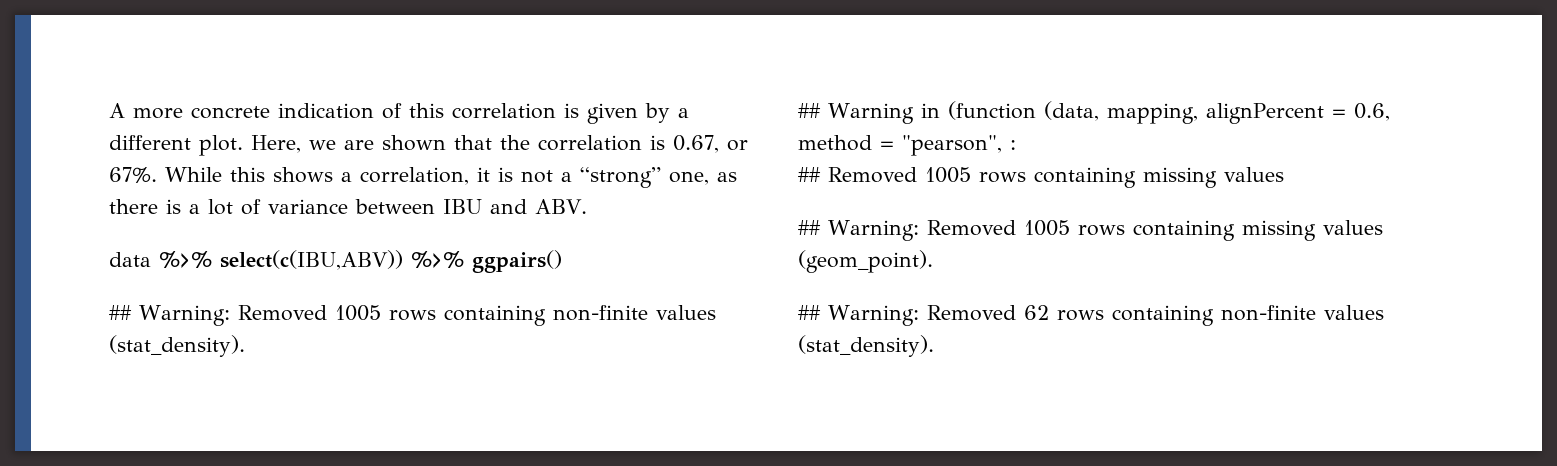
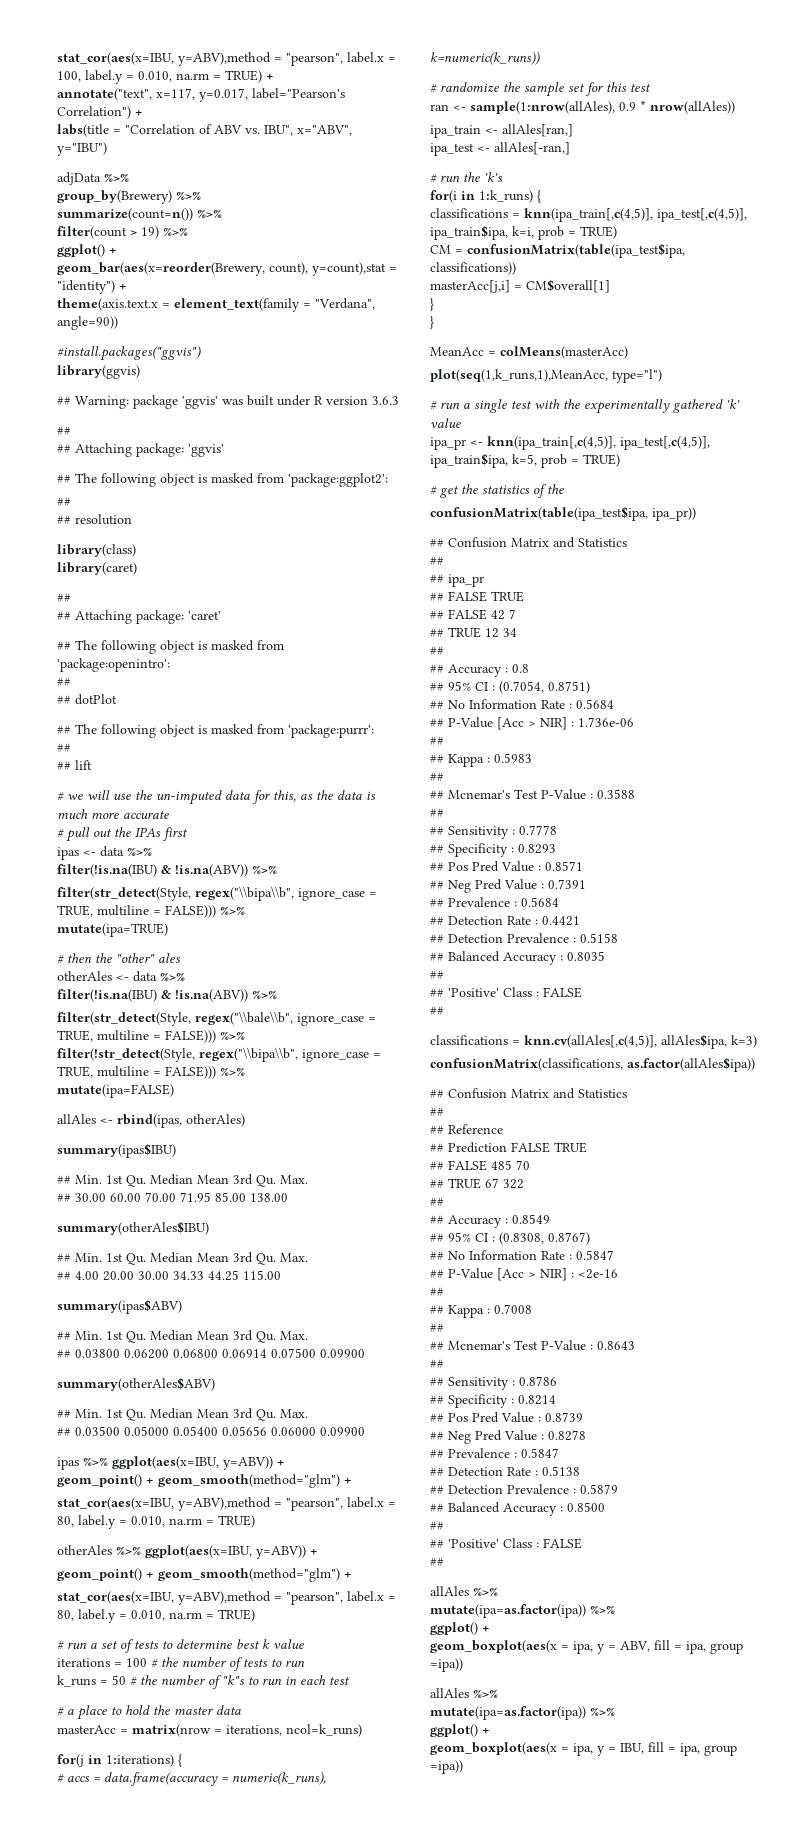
- A more concrete indication of this correlation is given by a different plot. Here, we are shown that the correlation is 0.67, or 67%. While this shows a correlation, it is not a “strong” one, as there is a lot of variance between IBU and ABV.
- data %>% select(c(IBU,ABV)) %>% ggpairs()
- ## Warning: Removed 1005 rows containing non-finite values (stat_density).
- ## Warning in (function (data, mapping, alignPercent = 0.6, method = "pearson", :
- ## Removed 1005 rows containing missing values
- ## Warning: Removed 1005 rows containing missing values (geom_point).
- ## Warning: Removed 62 rows containing non-finite values (stat_density).
+ stat_cor(aes(x=IBU, y=ABV),method = "pearson", label.x = 100, label.y = 0.010, na.rm = TRUE) +
+ annotate("text", x=117, y=0.017, label="Pearson's Correlation") +
+ labs(title = "Correlation of ABV vs. IBU", x="ABV", y="IBU")
+ adjData %>%
+ group_by(Brewery) %>%
+ summarize(count=n()) %>%
+ filter(count > 19) %>%
+ ggplot() +
+ geom_bar(aes(x=reorder(Brewery, count), y=count),stat = "identity") +
+ theme(axis.text.x = element_text(family = "Verdana", angle=90))
+ #install.packages("ggvis")
+ library(ggvis)
+ ## Warning: package 'ggvis' was built under R version 3.6.3
+ ##
+ ## Attaching package: 'ggvis'
+ ## The following object is masked from 'package:ggplot2':
+ ##
+ ## resolution
+ library(class)
+ library(caret)
+ ##
+ ## Attaching package: 'caret'
+ ## The following object is masked from 'package:openintro':
+ ##
+ ## dotPlot
+ ## The following object is masked from 'package:purrr':
+ ##
+ ## lift
+ # we will use the un-imputed data for this, as the data is much more accurate
+ # pull out the IPAs first
+ ipas <- data %>%
+ filter(!is.na(IBU) & !is.na(ABV)) %>%
+ filter(str_detect(Style, regex("\\bipa\\b", ignore_case = TRUE, multiline = FALSE))) %>%
+ mutate(ipa=TRUE)
+ # then the "other" ales
+ otherAles <- data %>%
+ filter(!is.na(IBU) & !is.na(ABV)) %>%
+ filter(str_detect(Style, regex("\\bale\\b", ignore_case = TRUE, multiline = FALSE))) %>%
+ filter(!str_detect(Style, regex("\\bipa\\b", ignore_case = TRUE, multiline = FALSE))) %>%
+ mutate(ipa=FALSE)
+ allAles <- rbind(ipas, otherAles)
+ summary(ipas$IBU)
+ ## Min. 1st Qu. Median Mean 3rd Qu. Max.
+ ## 30.00 60.00 70.00 71.95 85.00 138.00
+ summary(otherAles$IBU)
+ ## Min. 1st Qu. Median Mean 3rd Qu. Max.
+ ## 4.00 20.00 30.00 34.33 44.25 115.00
+ summary(ipas$ABV)
+ ## Min. 1st Qu. Median Mean 3rd Qu. Max.
+ ## 0.03800 0.06200 0.06800 0.06914 0.07500 0.09900
+ summary(otherAles$ABV)
+ ## Min. 1st Qu. Median Mean 3rd Qu. Max.
+ ## 0.03500 0.05000 0.05400 0.05656 0.06000 0.09900
+ ipas %>% ggplot(aes(x=IBU, y=ABV)) +
+ geom_point() + geom_smooth(method="glm") +
+ stat_cor(aes(x=IBU, y=ABV),method = "pearson", label.x = 80, label.y = 0.010, na.rm = TRUE)
+ otherAles %>% ggplot(aes(x=IBU, y=ABV)) +
+ geom_point() + geom_smooth(method="glm") +
+ stat_cor(aes(x=IBU, y=ABV),method = "pearson", label.x = 80, label.y = 0.010, na.rm = TRUE)
+ # run a set of tests to determine best k value
+ iterations = 100 # the number of tests to run
+ k_runs = 50 # the number of "k"s to run in each test
+ # a place to hold the master data
+ masterAcc = matrix(nrow = iterations, ncol=k_runs)
+ for(j in 1:iterations) {
+ # accs = data.frame(accuracy = numeric(k_runs), k=numeric(k_runs))
+ # randomize the sample set for this test
+ ran <- sample(1:nrow(allAles), 0.9 * nrow(allAles))
+ ipa_train <- allAles[ran,]
+ ipa_test <- allAles[-ran,]
+ # run the 'k's
+ for(i in 1:k_runs) {
+ classifications = knn(ipa_train[,c(4,5)], ipa_test[,c(4,5)], ipa_train$ipa, k=i, prob = TRUE)
+ CM = confusionMatrix(table(ipa_test$ipa, classifications))
+ masterAcc[j,i] = CM$overall[1]
+ }
+ }
+ MeanAcc = colMeans(masterAcc)
+ plot(seq(1,k_runs,1),MeanAcc, type="l")
+ # run a single test with the experimentally gathered 'k' value
+ ipa_pr <- knn(ipa_train[,c(4,5)], ipa_test[,c(4,5)], ipa_train$ipa, k=5, prob = TRUE)
+ # get the statistics of the
+ confusionMatrix(table(ipa_test$ipa, ipa_pr))
+ ## Confusion Matrix and Statistics
+ ##
+ ## ipa_pr
+ ## FALSE TRUE
+ ## FALSE 42 7
+ ## TRUE 12 34
+ ##
+ ## Accuracy : 0.8
+ ## 95% CI : (0.7054, 0.8751)
+ ## No Information Rate : 0.5684
+ ## P-Value [Acc > NIR] : 1.736e-06
+ ##
+ ## Kappa : 0.5983
+ ##
+ ## Mcnemar's Test P-Value : 0.3588
+ ##
+ ## Sensitivity : 0.7778
+ ## Specificity : 0.8293
+ ## Pos Pred Value : 0.8571
+ ## Neg Pred Value : 0.7391
+ ## Prevalence : 0.5684
+ ## Detection Rate : 0.4421
+ ## Detection Prevalence : 0.5158
+ ## Balanced Accuracy : 0.8035
+ ##
+ ## 'Positive' Class : FALSE
+ ##
+ classifications = knn.cv(allAles[,c(4,5)], allAles$ipa, k=3)
+ confusionMatrix(classifications, as.factor(allAles$ipa))
+ ## Confusion Matrix and Statistics
+ ##
+ ## Reference
+ ## Prediction FALSE TRUE
+ ## FALSE 485 70
+ ## TRUE 67 322
+ ##
+ ## Accuracy : 0.8549
+ ## 95% CI : (0.8308, 0.8767)
+ ## No Information Rate : 0.5847
+ ## P-Value [Acc > NIR] : <2e-16
+ ##
+ ## Kappa : 0.7008
+ ##
+ ## Mcnemar's Test P-Value : 0.8643
+ ##
+ ## Sensitivity : 0.8786
+ ## Specificity : 0.8214
+ ## Pos Pred Value : 0.8739
+ ## Neg Pred Value : 0.8278
+ ## Prevalence : 0.5847
+ ## Detection Rate : 0.5138
+ ## Detection Prevalence : 0.5879
+ ## Balanced Accuracy : 0.8500
+ ##
+ ## 'Positive' Class : FALSE
+ ##
+ allAles %>%
+ mutate(ipa=as.factor(ipa)) %>%
+ ggplot() +
+ geom_boxplot(aes(x = ipa, y = ABV, fill = ipa, group =ipa))
+ allAles %>%
+ mutate(ipa=as.factor(ipa)) %>%
+ ggplot() +
+ geom_boxplot(aes(x = ipa, y = IBU, fill = ipa, group =ipa))

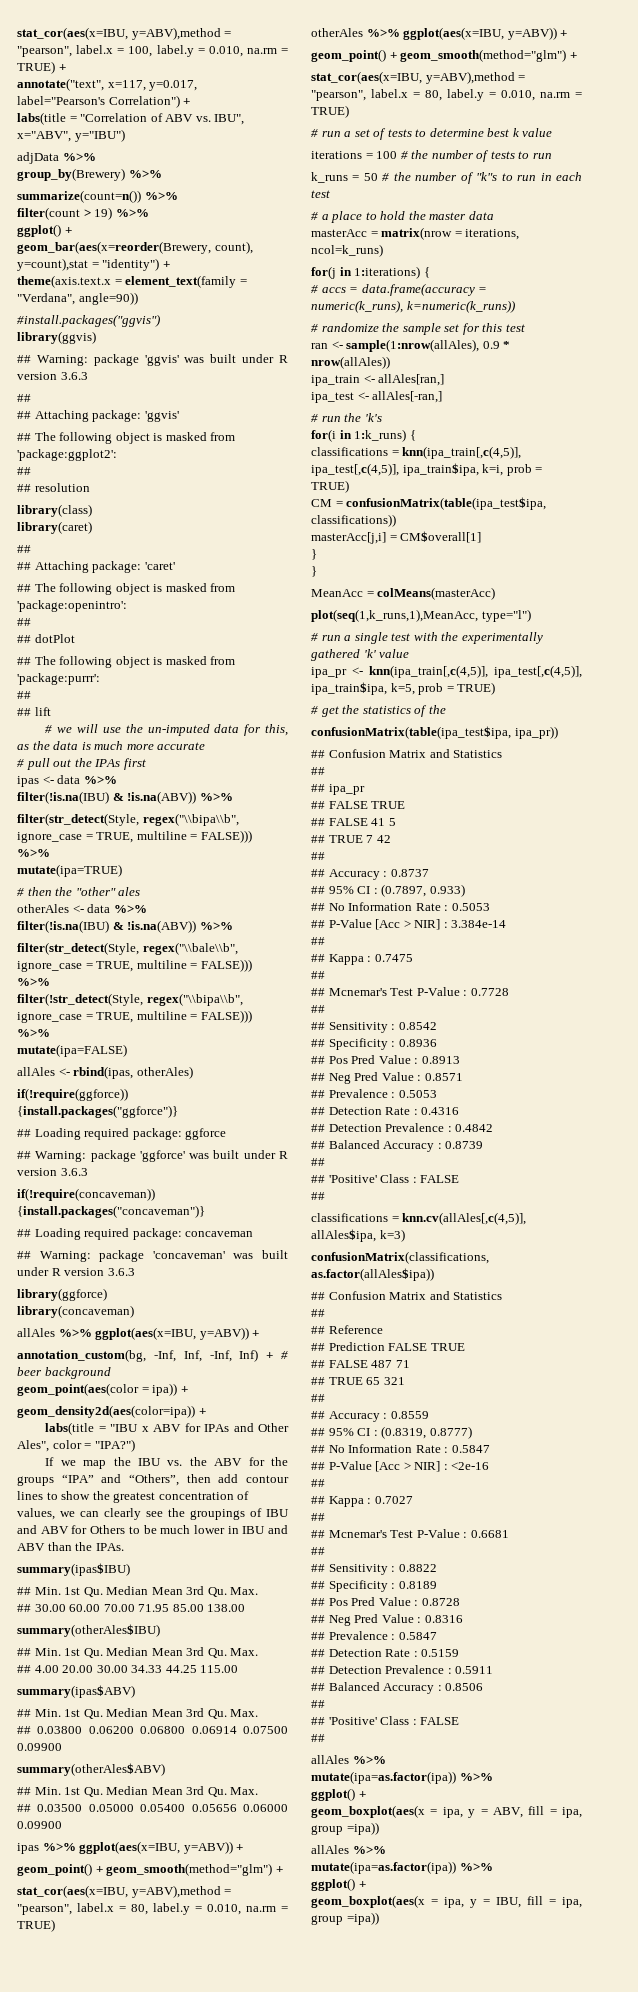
+ if(!require(ggforce)) {install.packages("ggforce")}
+ ## Loading required package: ggforce
+ ## Warning: package 'ggforce' was built under R version 3.6.3
+ if(!require(concaveman)) {install.packages("concaveman")}
+ ## Loading required package: concaveman
+ ## Warning: package 'concaveman' was built under R version 3.6.3
+ library(ggforce)
+ library(concaveman)
+ allAles %>% ggplot(aes(x=IBU, y=ABV)) +
+ annotation_custom(bg, -Inf, Inf, -Inf, Inf) + # beer background
+ geom_point(aes(color = ipa)) +
+ geom_density2d(aes(color=ipa)) +
+ labs(title = "IBU x ABV for IPAs and Other Ales", color = "IPA?")
+ If we map the IBU vs. the ABV for the groups “IPA” and “Others”, then add contour lines to show the greatest concentration of values, we can clearly see the groupings of IBU and ABV for Others to be much lower in IBU and ABV than the IPAs.
- ## FALSE 42 7
- ## TRUE 12 34
+ ## FALSE 41 5
+ ## TRUE 7 42
  ##
- ## Accuracy : 0.8
- ## 95% CI : (0.7054, 0.8751)
- ## No Information Rate : 0.5684
- ## P-Value [Acc > NIR] : 1.736e-06
+ ## Accuracy : 0.8737
+ ## 95% CI : (0.7897, 0.933)
+ ## No Information Rate : 0.5053
+ ## P-Value [Acc > NIR] : 3.384e-14
  ##
- ## Kappa : 0.5983
+ ## Kappa : 0.7475
  ##
- ## Mcnemar's Test P-Value : 0.3588
+ ## Mcnemar's Test P-Value : 0.7728
  ##
- ## Sensitivity : 0.7778
- ## Specificity : 0.8293
- ## Pos Pred Value : 0.8571
- ## Neg Pred Value : 0.7391
- ## Prevalence : 0.5684
- ## Detection Rate : 0.4421
- ## Detection Prevalence : 0.5158
- ## Balanced Accuracy : 0.8035
+ ## Sensitivity : 0.8542
+ ## Specificity : 0.8936
+ ## Pos Pred Value : 0.8913
+ ## Neg Pred Value : 0.8571
+ ## Prevalence : 0.5053
+ ## Detection Rate : 0.4316
+ ## Detection Prevalence : 0.4842
+ ## Balanced Accuracy : 0.8739
- ## FALSE 485 70
- ## TRUE 67 322
+ ## FALSE 487 71
+ ## TRUE 65 321
  ##
- ## Accuracy : 0.8549
- ## 95% CI : (0.8308, 0.8767)
+ ## Accuracy : 0.8559
+ ## 95% CI : (0.8319, 0.8777)
- ## Kappa : 0.7008
+ ## Kappa : 0.7027
  ##
- ## Mcnemar's Test P-Value : 0.8643
+ ## Mcnemar's Test P-Value : 0.6681
  ##
- ## Sensitivity : 0.8786
- ## Specificity : 0.8214
- ## Pos Pred Value : 0.8739
- ## Neg Pred Value : 0.8278
+ ## Sensitivity : 0.8822
+ ## Specificity : 0.8189
+ ## Pos Pred Value : 0.8728
+ ## Neg Pred Value : 0.8316
- ## Detection Rate : 0.5138
- ## Detection Prevalence : 0.5879
- ## Balanced Accuracy : 0.8500
+ ## Detection Rate : 0.5159
+ ## Detection Prevalence : 0.5911
+ ## Balanced Accuracy : 0.8506

